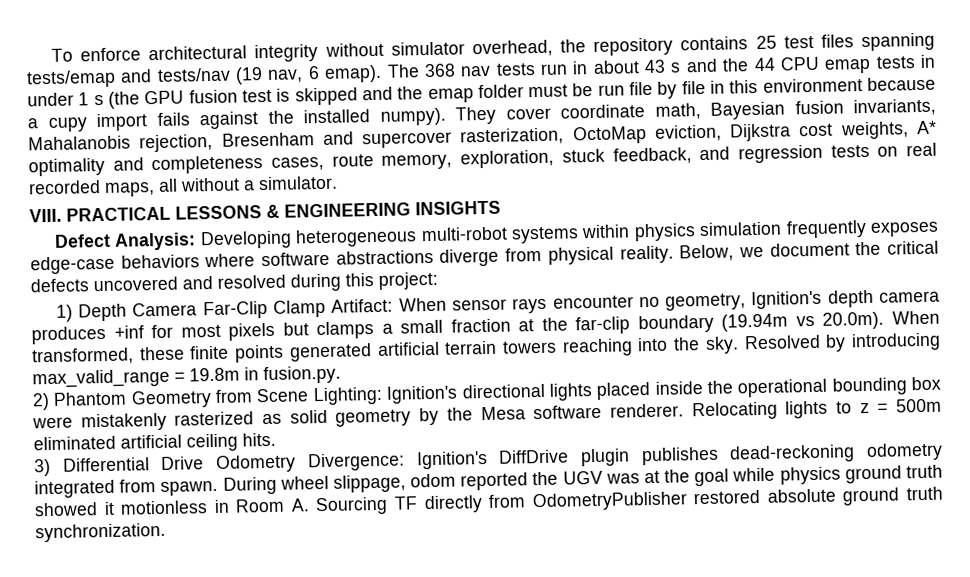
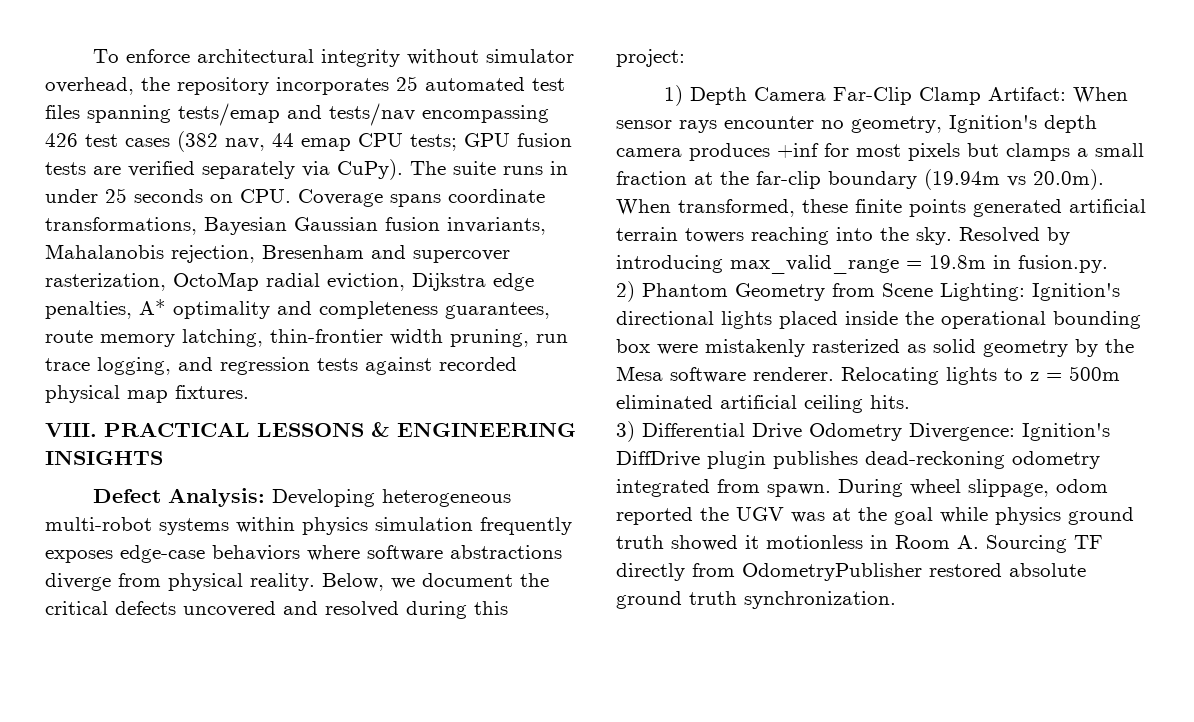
- To enforce architectural integrity without simulator overhead, the repository contains 25 test files spanning tests/emap and tests/nav (19 nav, 6 emap). The 368 nav tests run in about 43 s and the 44 CPU emap tests in under 1 s (the GPU fusion test is skipped and the emap folder must be run file by file in this environment because a cupy import fails against the installed numpy). They cover coordinate math, Bayesian fusion invariants, Mahalanobis rejection, Bresenham and supercover rasterization, OctoMap eviction, Dijkstra cost weights, A* optimality and completeness cases, route memory, exploration, stuck feedback, and regression tests on real recorded maps, all without a simulator.
+ To enforce architectural integrity without simulator overhead, the repository incorporates 25 automated test files spanning tests/emap and tests/nav encompassing 426 test cases (382 nav, 44 emap CPU tests; GPU fusion tests are verified separately via CuPy). The suite runs in under 25 seconds on CPU. Coverage spans coordinate transformations, Bayesian Gaussian fusion invariants, Mahalanobis rejection, Bresenham and supercover rasterization, OctoMap radial eviction, Dijkstra edge penalties, A* optimality and completeness guarantees, route memory latching, thin-frontier width pruning, run trace logging, and regression tests against recorded physical map fixtures.

